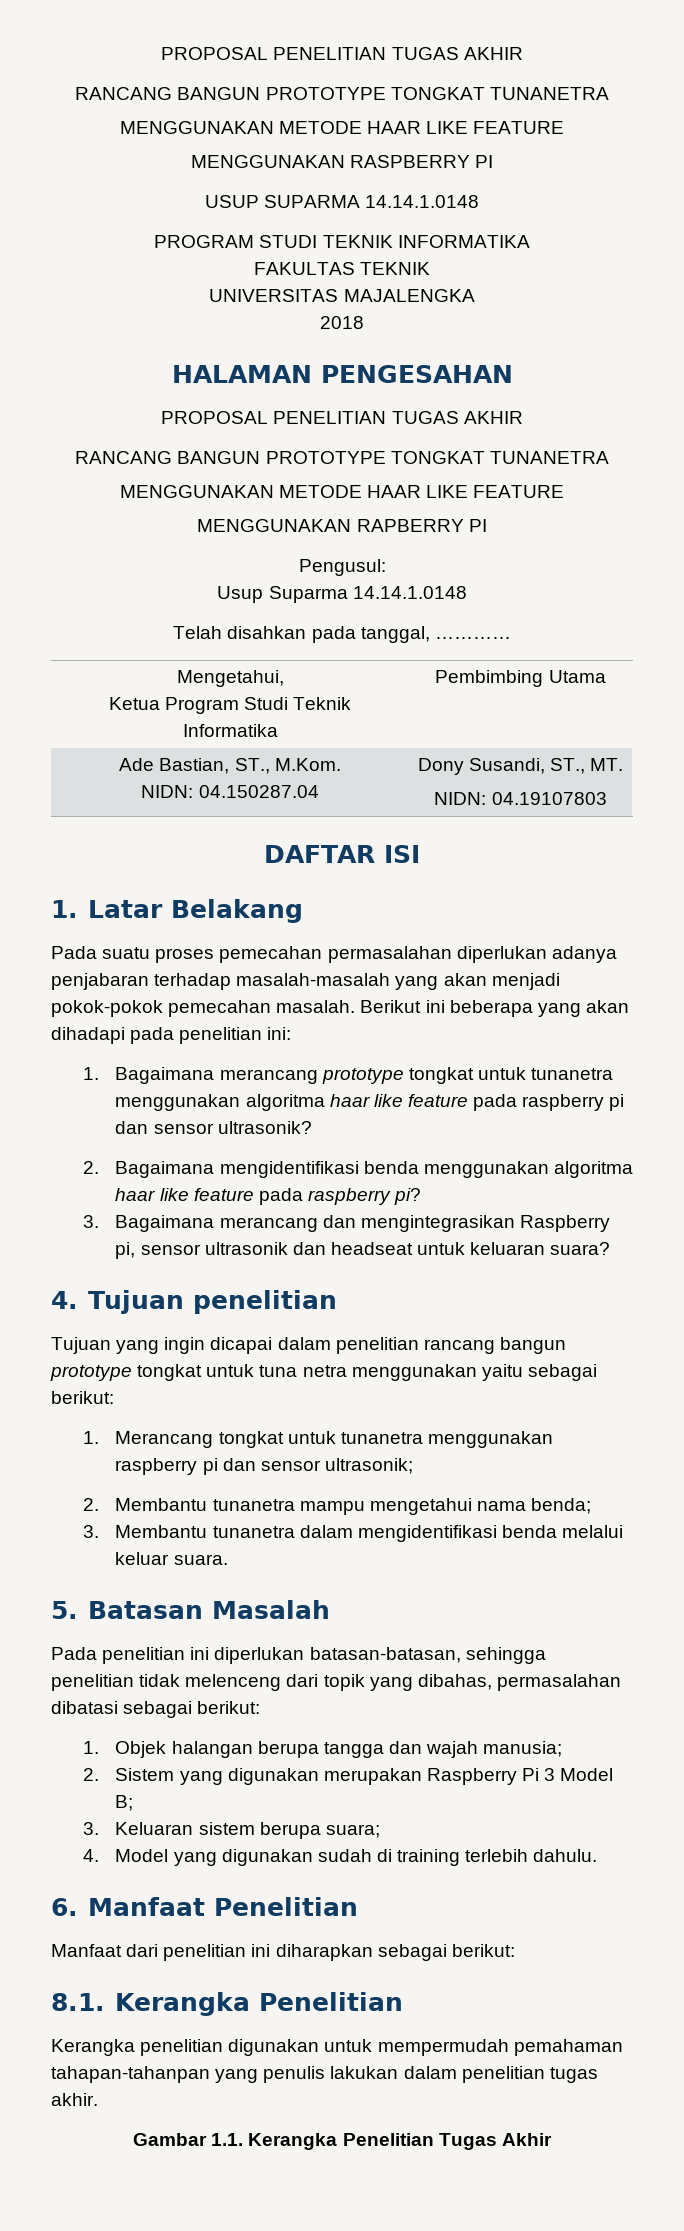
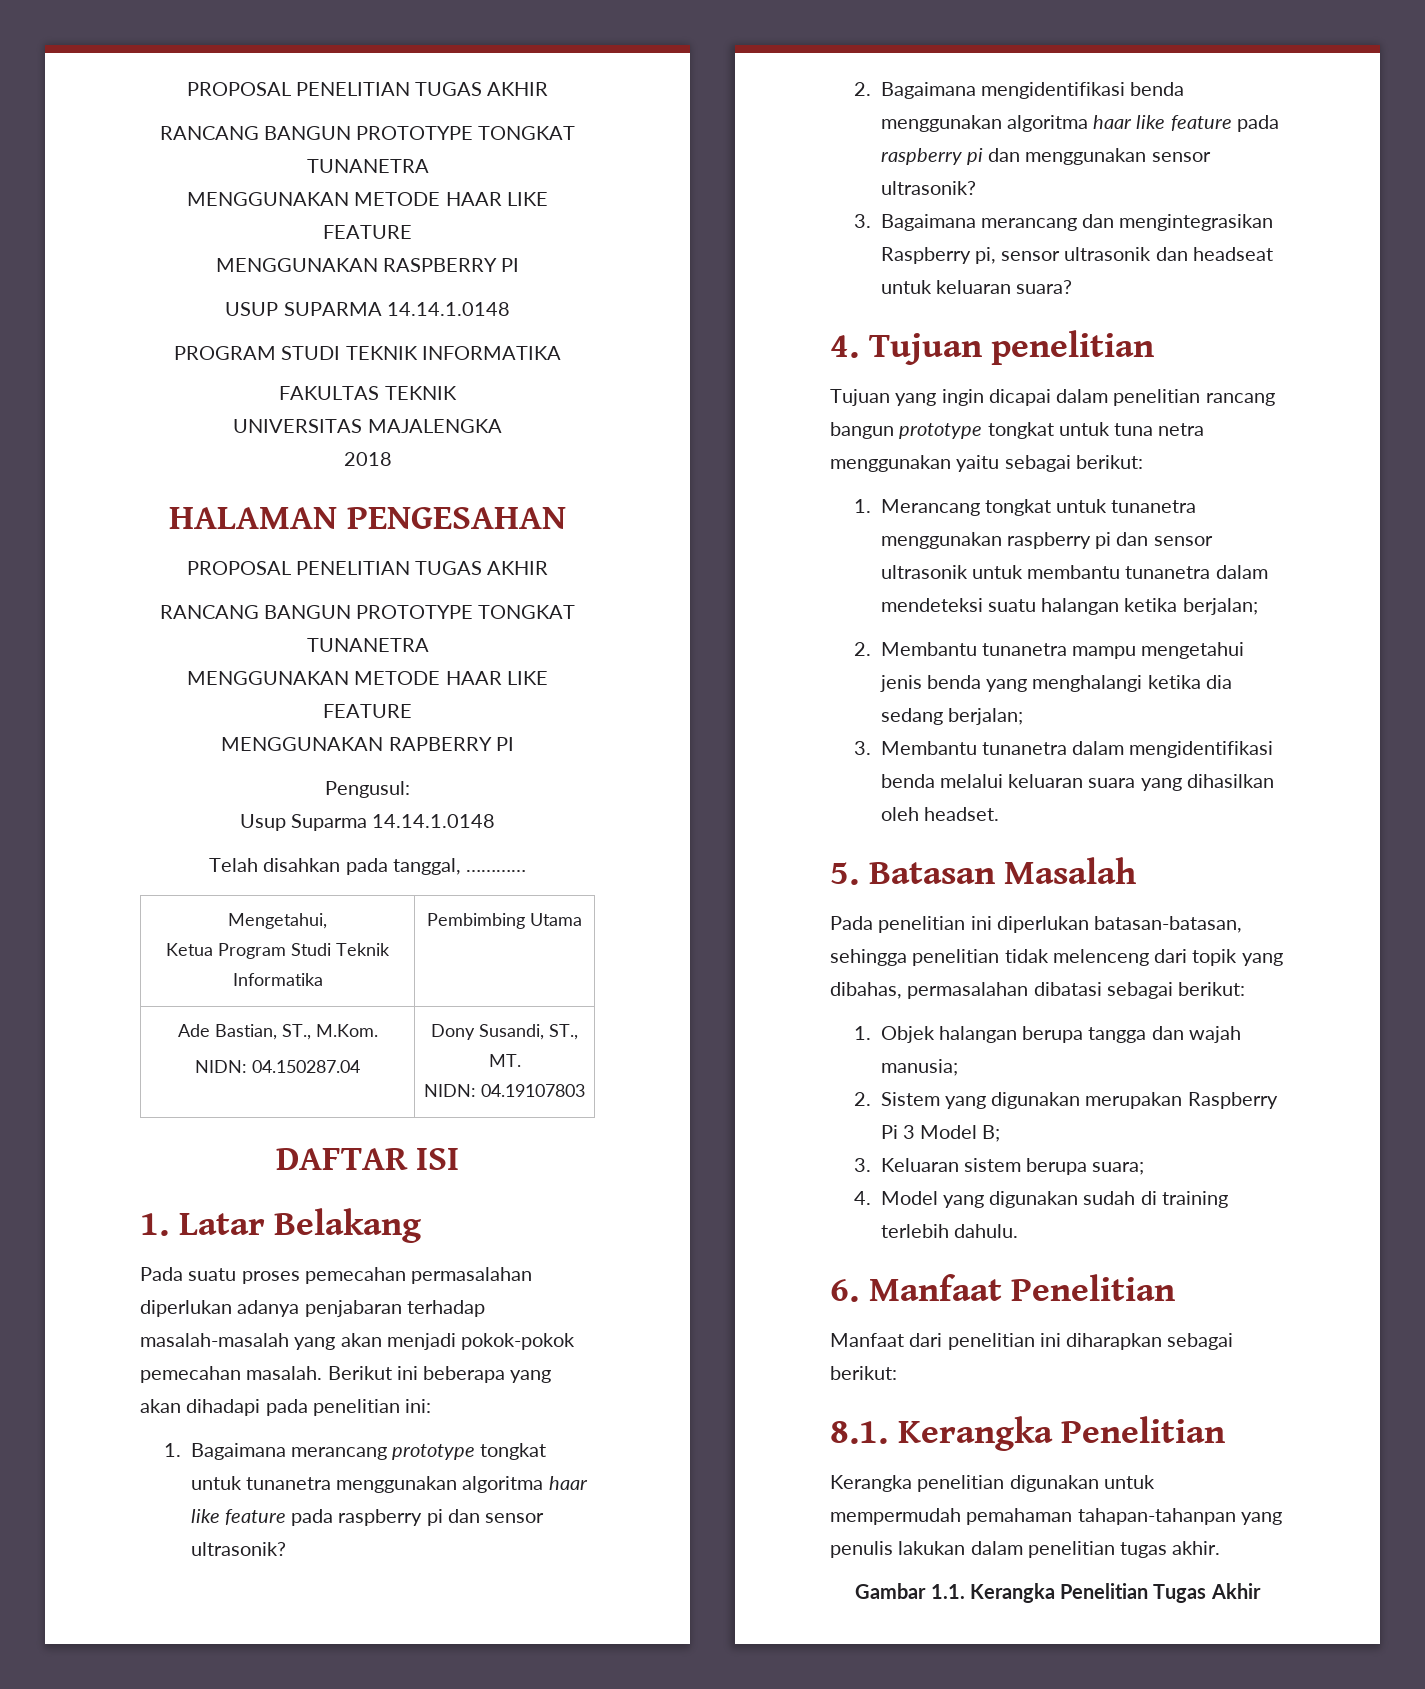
- 2. Bagaimana mengidentifikasi benda menggunakan algoritma haar like feature pada raspberry pi?
+ 2. Bagaimana mengidentifikasi benda menggunakan algoritma haar like feature pada raspberry pi dan menggunakan sensor ultrasonik?
- 1. Merancang tongkat untuk tunanetra menggunakan raspberry pi dan sensor ultrasonik;
+ 1. Merancang tongkat untuk tunanetra menggunakan raspberry pi dan sensor ultrasonik untuk membantu tunanetra dalam mendeteksi suatu halangan ketika berjalan;
- 2. Membantu tunanetra mampu mengetahui nama benda;
+ 2. Membantu tunanetra mampu mengetahui jenis benda yang menghalangi ketika dia sedang berjalan;
- 3. Membantu tunanetra dalam mengidentifikasi benda melalui keluar suara.
+ 3. Membantu tunanetra dalam mengidentifikasi benda melalui keluaran suara yang dihasilkan oleh headset.

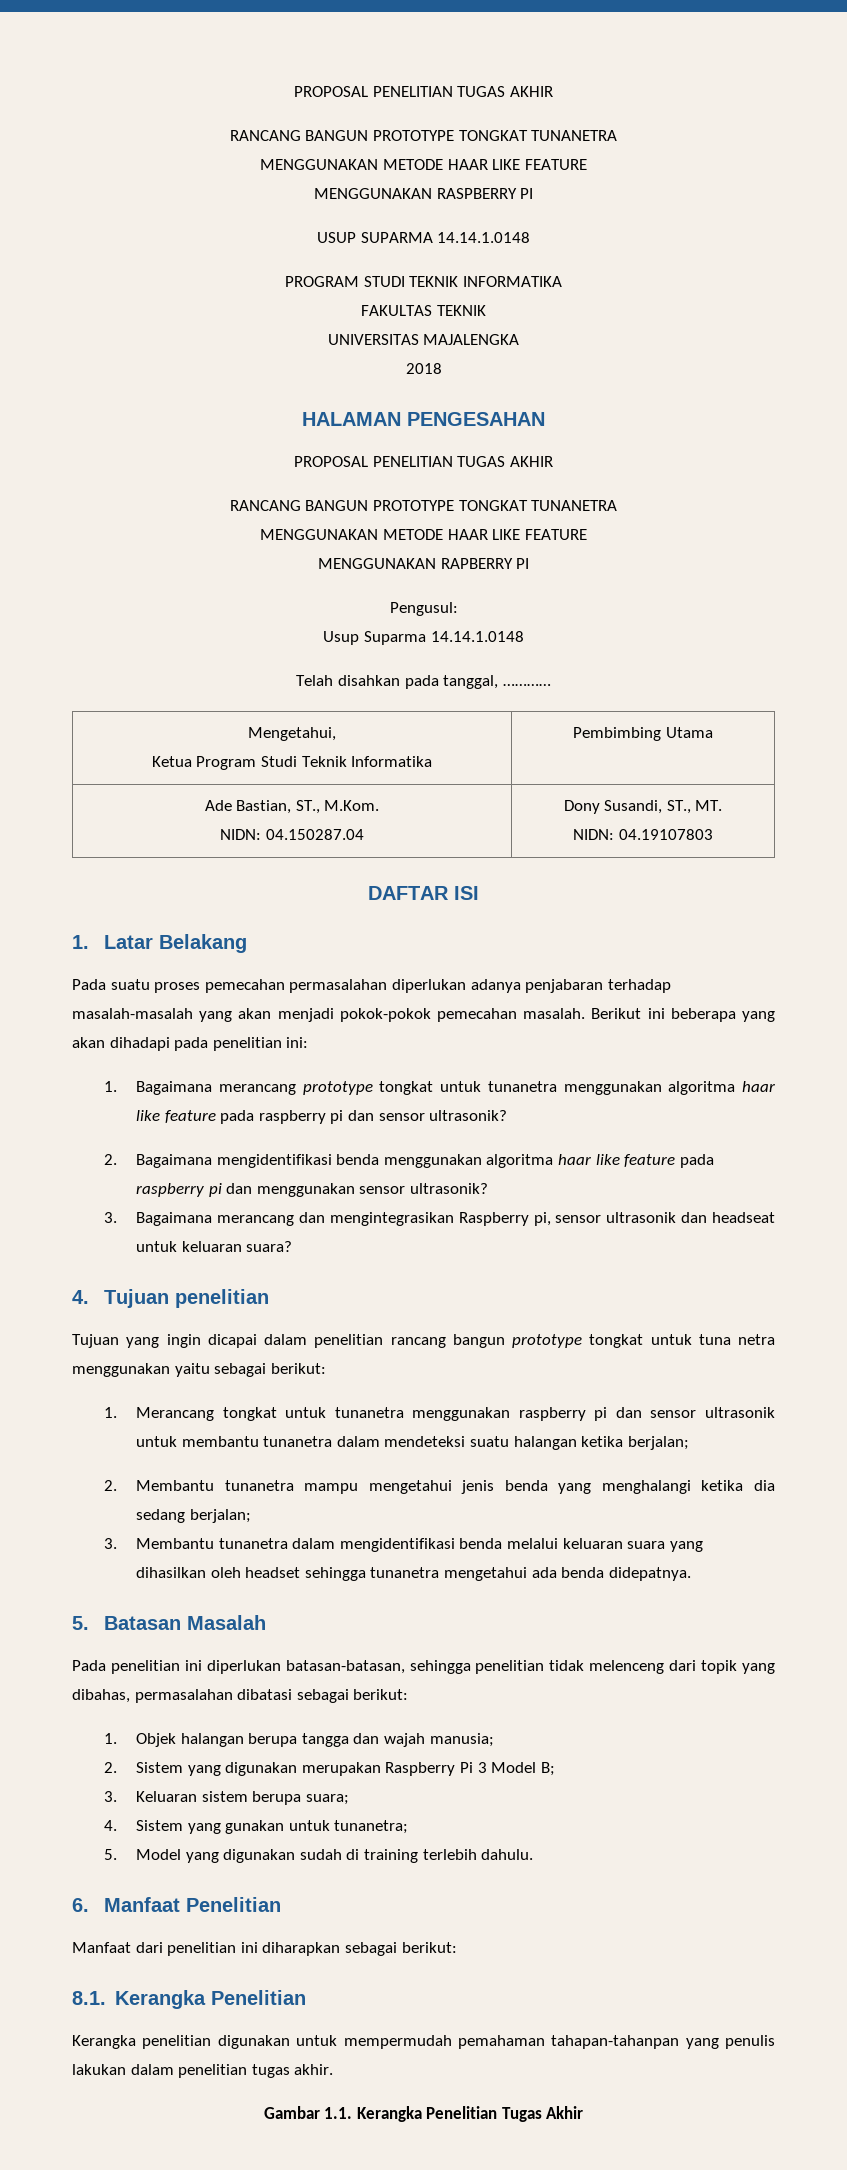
- 3. Membantu tunanetra dalam mengidentifikasi benda melalui keluaran suara yang dihasilkan oleh headset.
+ 3. Membantu tunanetra dalam mengidentifikasi benda melalui keluaran suara yang dihasilkan oleh headset sehingga tunanetra mengetahui ada benda didepatnya.
- 4. Model yang digunakan sudah di training terlebih dahulu.
+ 4. Sistem yang gunakan untuk tunanetra;
+ 5. Model yang digunakan sudah di training terlebih dahulu.

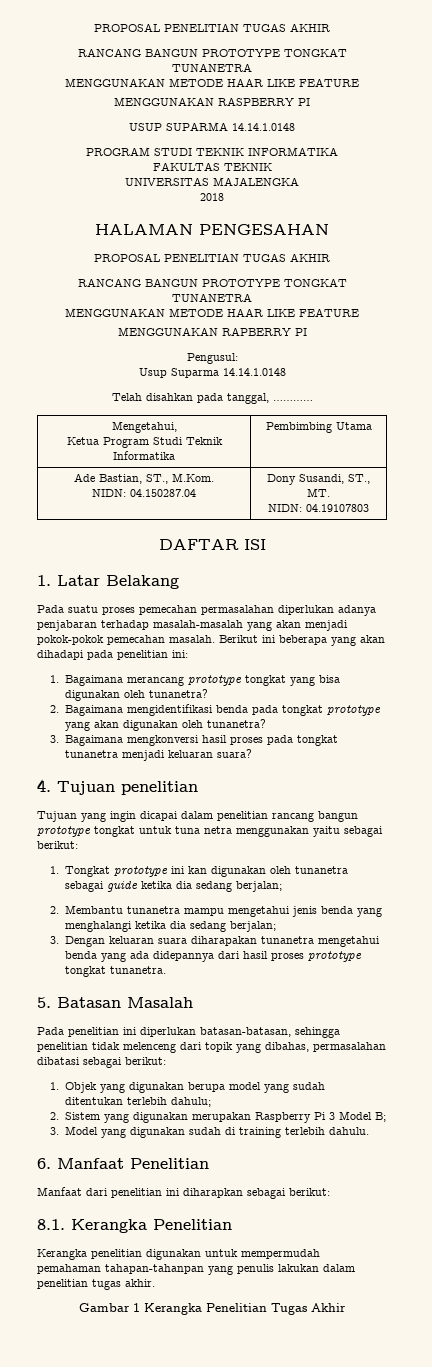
- 1. Bagaimana merancang prototype tongkat untuk tunanetra menggunakan algoritma haar like feature pada raspberry pi dan sensor ultrasonik?
- 2. Bagaimana mengidentifikasi benda menggunakan algoritma haar like feature pada raspberry pi dan menggunakan sensor ultrasonik?
- 3. Bagaimana merancang dan mengintegrasikan Raspberry pi, sensor ultrasonik dan headseat untuk keluaran suara?
+ 1. Bagaimana merancang prototype tongkat yang bisa digunakan oleh tunanetra?
+ 2. Bagaimana mengidentifikasi benda pada tongkat prototype yang akan digunakan oleh tunanetra?
+ 3. Bagaimana mengkonversi hasil proses pada tongkat tunanetra menjadi keluaran suara?
- 1. Merancang tongkat untuk tunanetra menggunakan raspberry pi dan sensor ultrasonik untuk membantu tunanetra dalam mendeteksi suatu halangan ketika berjalan;
+ 1. Tongkat prototype ini kan digunakan oleh tunanetra sebagai guide ketika dia sedang berjalan;
- 3. Membantu tunanetra dalam mengidentifikasi benda melalui keluaran suara yang dihasilkan oleh headset sehingga tunanetra mengetahui ada benda didepatnya.
+ 3. Dengan keluaran suara diharapakan tunanetra mengetahui benda yang ada didepannya dari hasil proses prototype tongkat tunanetra.
- 1. Objek halangan berupa tangga dan wajah manusia;
+ 1. Objek yang digunakan berupa model yang sudah ditentukan terlebih dahulu;
- 3. Keluaran sistem berupa suara;
- 4. Sistem yang gunakan untuk tunanetra;
- 5. Model yang digunakan sudah di training terlebih dahulu.
+ 3. Model yang digunakan sudah di training terlebih dahulu.
- Gambar 1.1. Kerangka Penelitian Tugas Akhir
+ Gambar 1 Kerangka Penelitian Tugas Akhir

